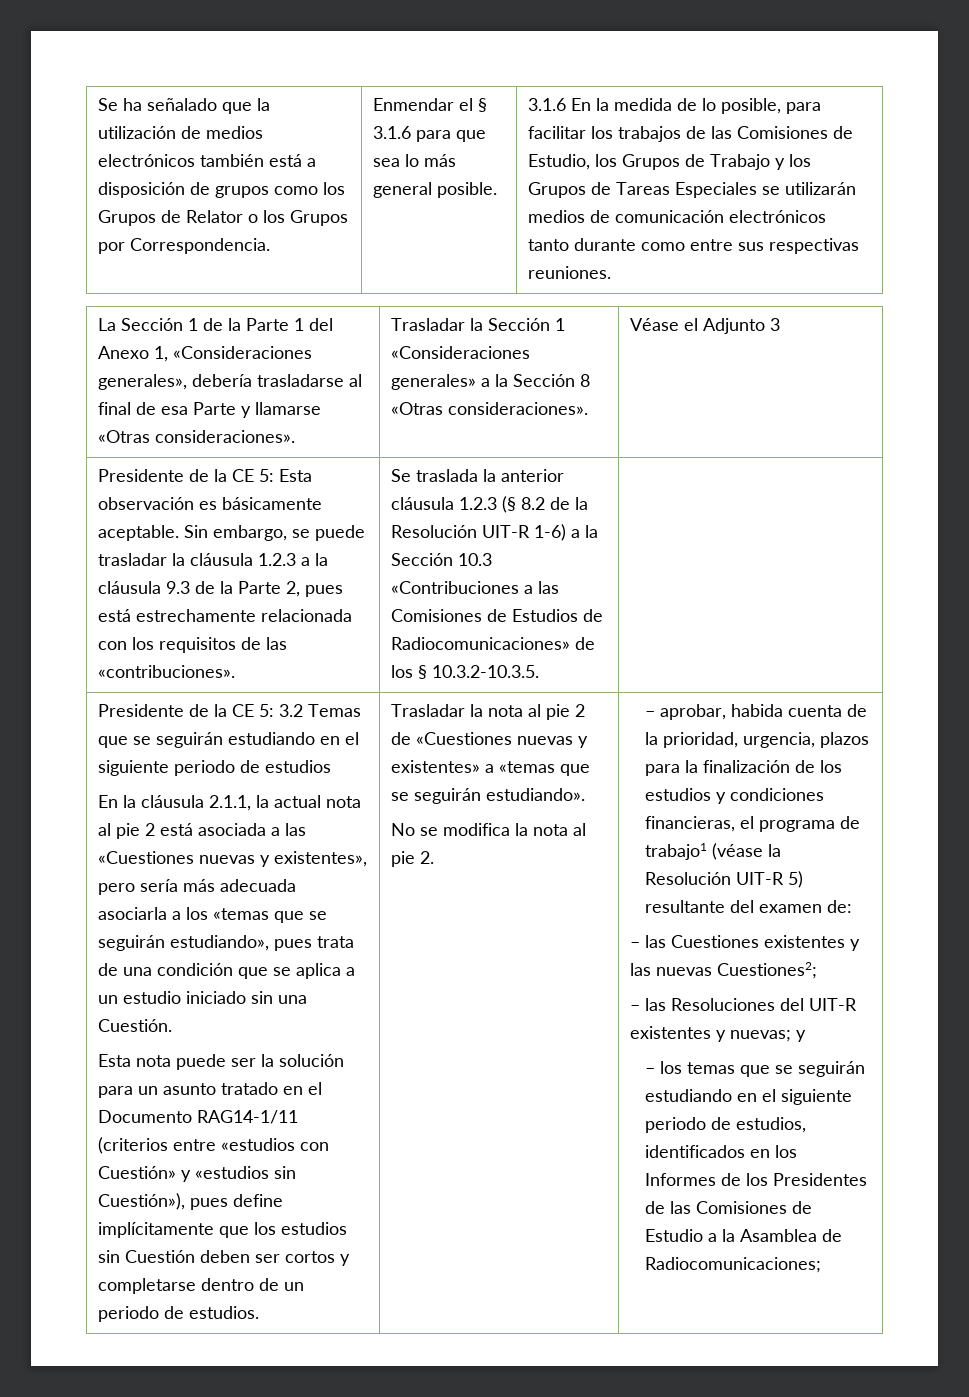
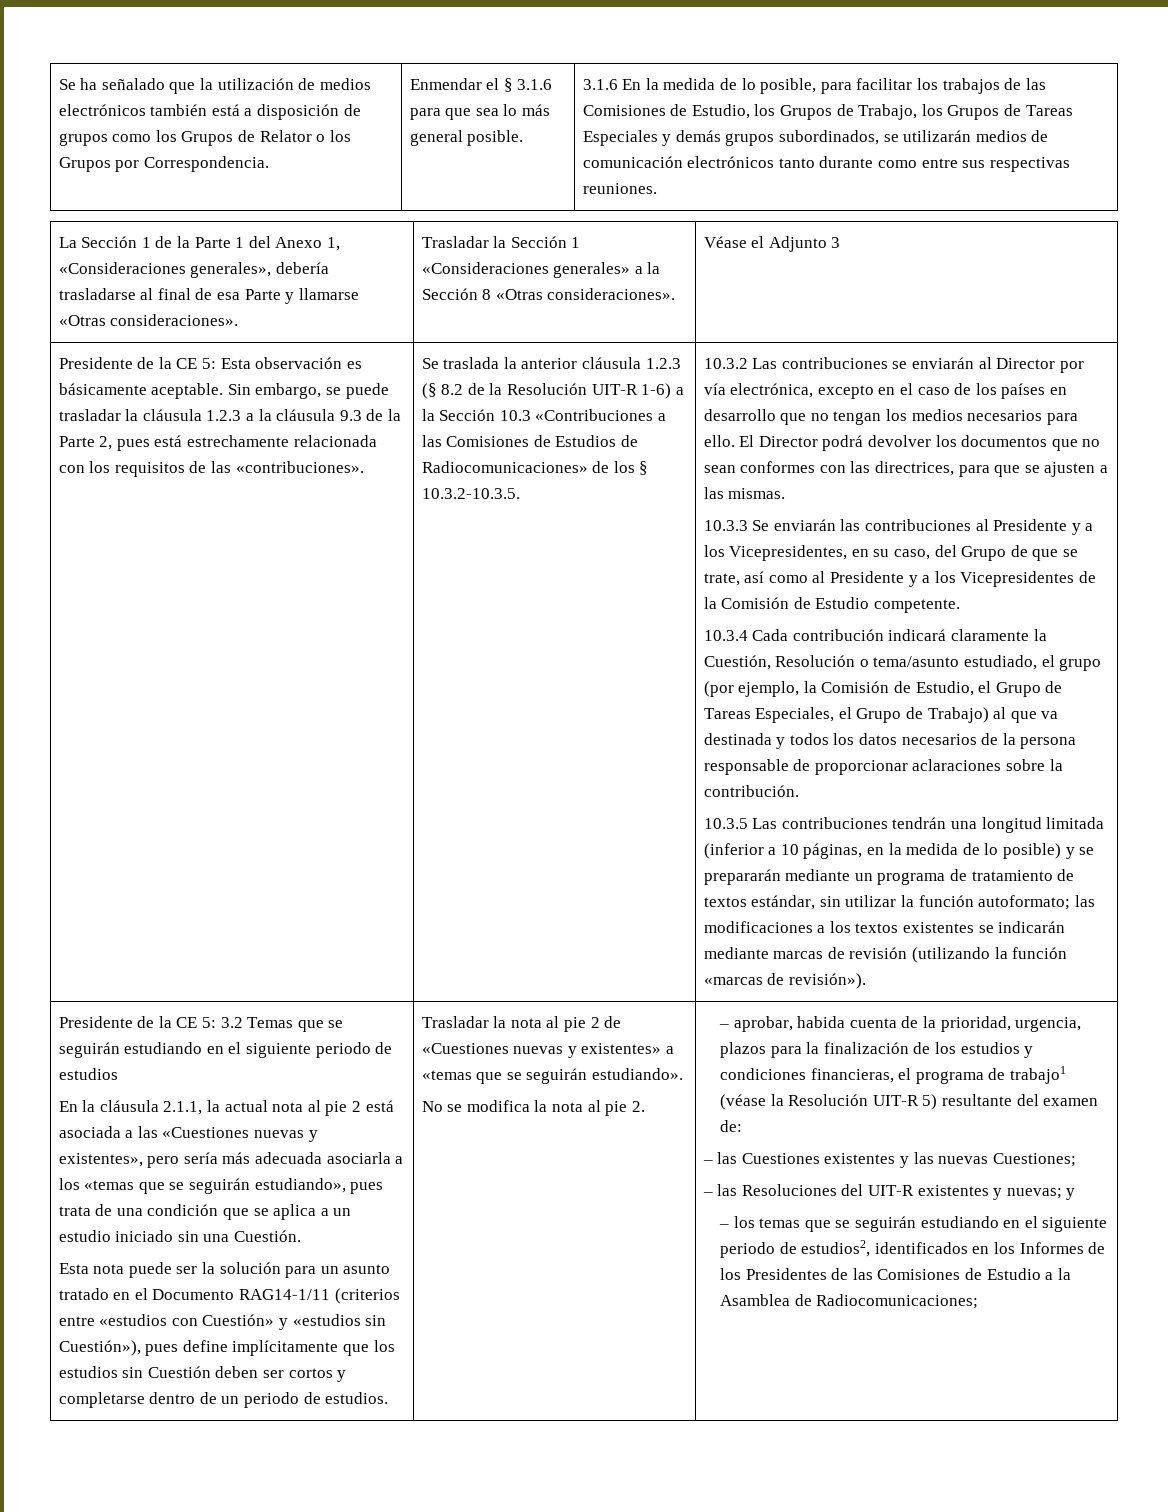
- 3.1.6 En la medida de lo posible, para facilitar los trabajos de las Comisiones de Estudio, los Grupos de Trabajo y los Grupos de Tareas Especiales se utilizarán medios de comunicación electrónicos tanto durante como entre sus respectivas reuniones.
+ 3.1.6 En la medida de lo posible, para facilitar los trabajos de las Comisiones de Estudio, los Grupos de Trabajo, los Grupos de Tareas Especiales y demás grupos subordinados, se utilizarán medios de comunicación electrónicos tanto durante como entre sus respectivas reuniones.
+ 10.3.2 Las contribuciones se enviarán al Director por vía electrónica, excepto en el caso de los países en desarrollo que no tengan los medios necesarios para ello. El Director podrá devolver los documentos que no sean conformes con las directrices, para que se ajusten a las mismas.
+ 10.3.3 Se enviarán las contribuciones al Presidente y a los Vicepresidentes, en su caso, del Grupo de que se trate, así como al Presidente y a los Vicepresidentes de la Comisión de Estudio competente.
+ 10.3.4 Cada contribución indicará claramente la Cuestión, Resolución o tema/asunto estudiado, el grupo (por ejemplo, la Comisión de Estudio, el Grupo de Tareas Especiales, el Grupo de Trabajo) al que va destinada y todos los datos necesarios de la persona responsable de proporcionar aclaraciones sobre la contribución.
+ 10.3.5 Las contribuciones tendrán una longitud limitada (inferior a 10 páginas, en la medida de lo posible) y se prepararán mediante un programa de tratamiento de textos estándar, sin utilizar la función autoformato; las modificaciones a los textos existentes se indicarán mediante marcas de revisión (utilizando la función «marcas de revisión»).
- – las Cuestiones existentes y las nuevas Cuestiones2;
+ – las Cuestiones existentes y las nuevas Cuestiones;
- – los temas que se seguirán estudiando en el siguiente periodo de estudios, identificados en los Informes de los Presidentes de las Comisiones de Estudio a la Asamblea de Radiocomunicaciones;
+ – los temas que se seguirán estudiando en el siguiente periodo de estudios2, identificados en los Informes de los Presidentes de las Comisiones de Estudio a la Asamblea de Radiocomunicaciones;

